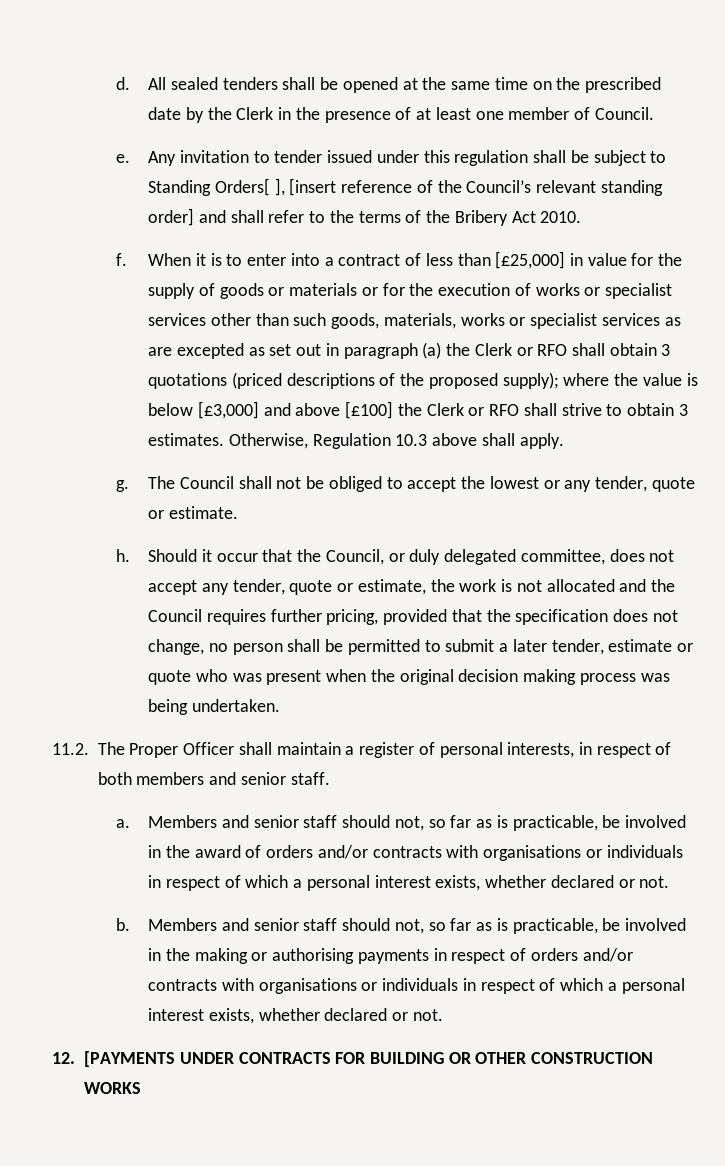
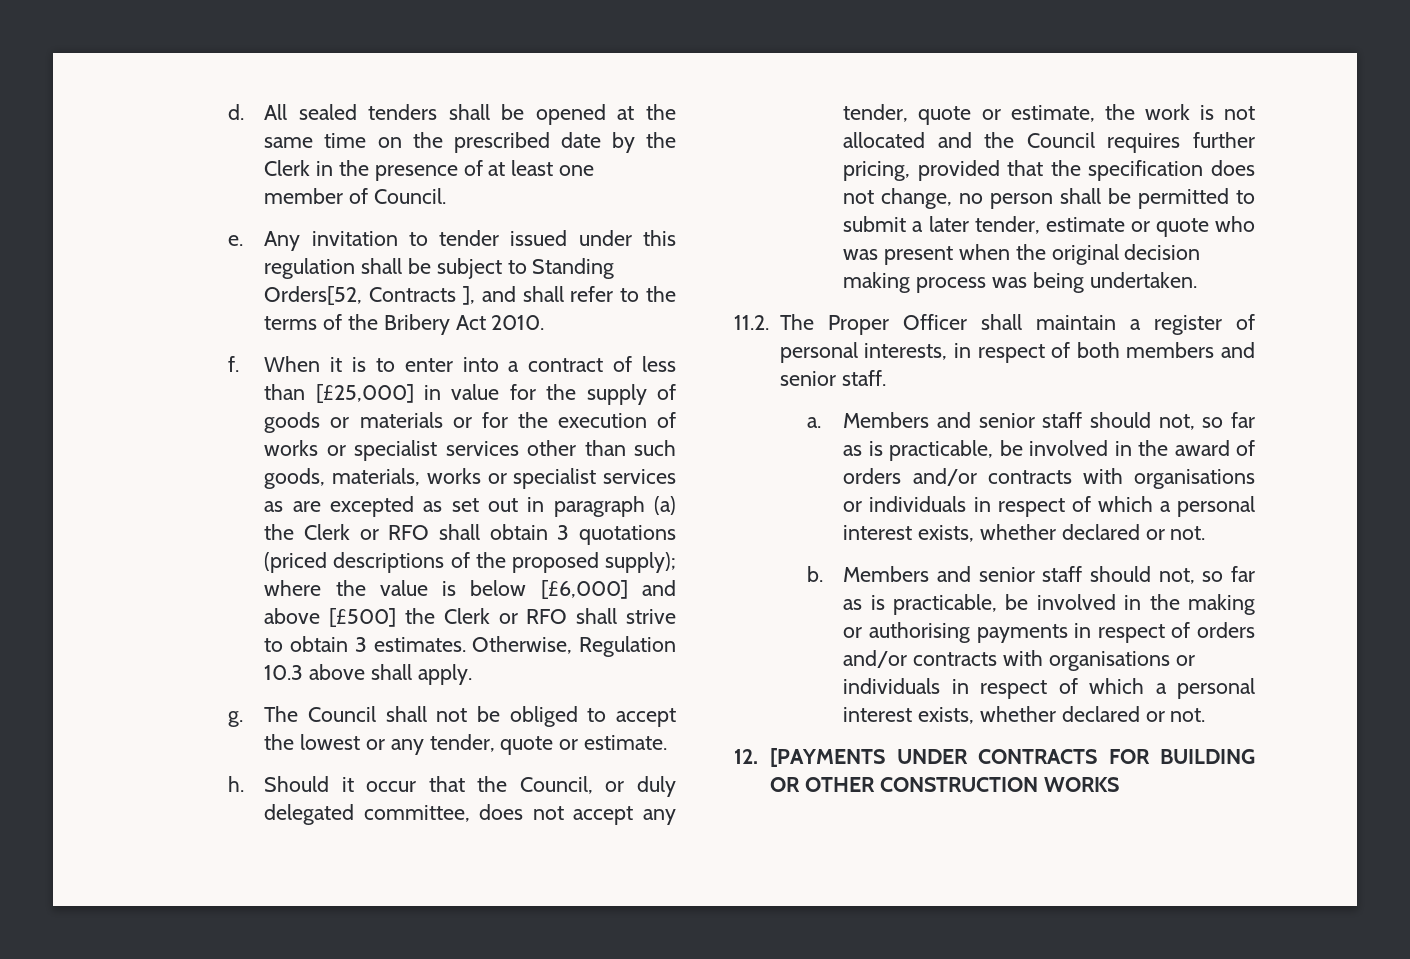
- Any invitation to tender issued under this regulation shall be subject to Standing Orders[ ], [insert reference of the Council’s relevant standing order] and shall refer to the terms of the Bribery Act 2010.
+ Any invitation to tender issued under this regulation shall be subject to Standing Orders[52, Contracts ], and shall refer to the terms of the Bribery Act 2010.
- where the value is below [£3,000] and above [£100] the Clerk or RFO shall strive to obtain 3 estimates.
+ where the value is below [£6,000] and above [£500] the Clerk or RFO shall strive to obtain 3 estimates.

